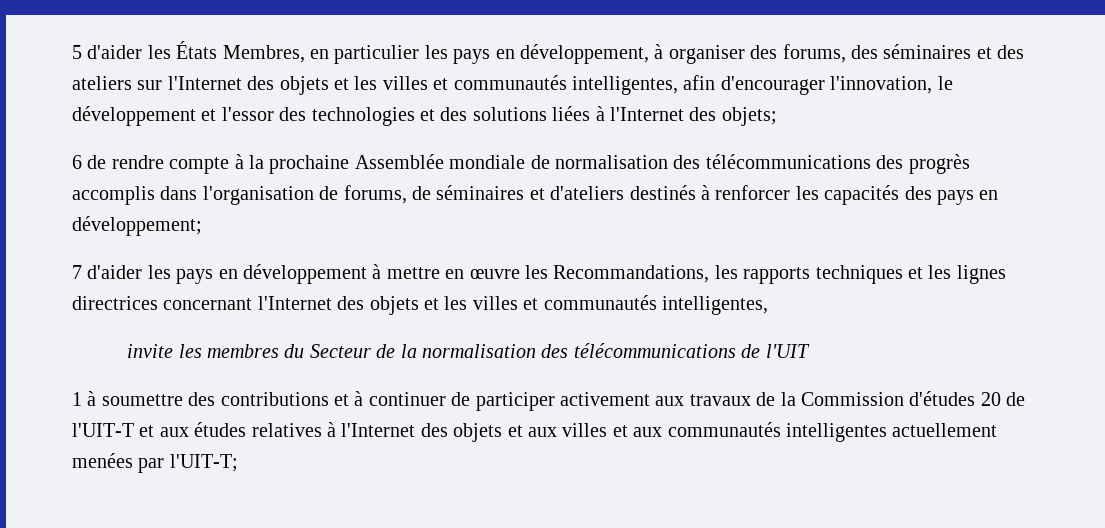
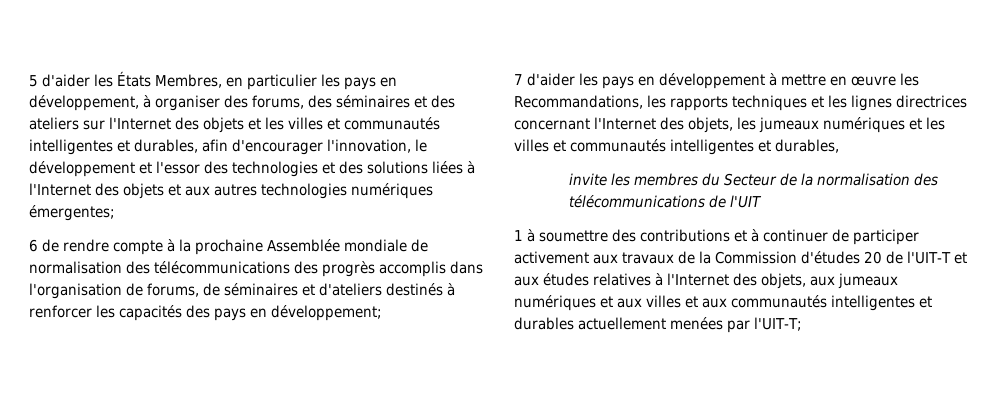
- 5 d'aider les États Membres, en particulier les pays en développement, à organiser des forums, des séminaires et des ateliers sur l'Internet des objets et les villes et communautés intelligentes, afin d'encourager l'innovation, le développement et l'essor des technologies et des solutions liées à l'Internet des objets;
+ 5 d'aider les États Membres, en particulier les pays en développement, à organiser des forums, des séminaires et des ateliers sur l'Internet des objets et les villes et communautés intelligentes et durables, afin d'encourager l'innovation, le développement et l'essor des technologies et des solutions liées à l'Internet des objets et aux autres technologies numériques émergentes;
- 7 d'aider les pays en développement à mettre en œuvre les Recommandations, les rapports techniques et les lignes directrices concernant l'Internet des objets et les villes et communautés intelligentes,
+ 7 d'aider les pays en développement à mettre en œuvre les Recommandations, les rapports techniques et les lignes directrices concernant l'Internet des objets, les jumeaux numériques et les villes et communautés intelligentes et durables,
- 1 à soumettre des contributions et à continuer de participer activement aux travaux de la Commission d'études 20 de l'UIT-T et aux études relatives à l'Internet des objets et aux villes et aux communautés intelligentes actuellement menées par l'UIT-T;
+ 1 à soumettre des contributions et à continuer de participer activement aux travaux de la Commission d'études 20 de l'UIT-T et aux études relatives à l'Internet des objets, aux jumeaux numériques et aux villes et aux communautés intelligentes et durables actuellement menées par l'UIT-T;

